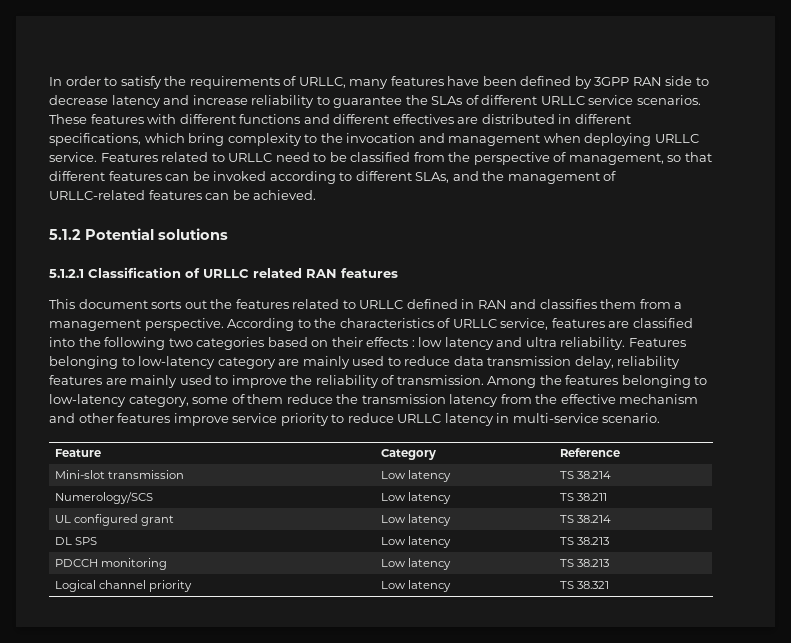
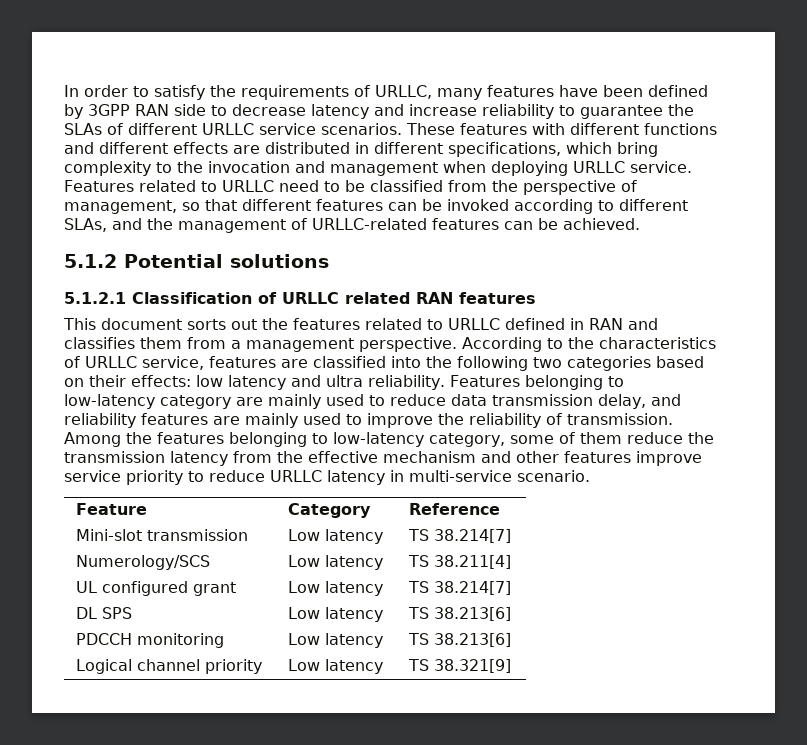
- These features with different functions and different effectives are distributed in different specifications, which bring complexity to the invocation and management when deploying URLLC service.
+ These features with different functions and different effects are distributed in different specifications, which bring complexity to the invocation and management when deploying URLLC service.
- According to the characteristics of URLLC service, features are classified into the following two categories based on their effects : low latency and ultra reliability.
+ According to the characteristics of URLLC service, features are classified into the following two categories based on their effects: low latency and ultra reliability.
- Features belonging to low-latency category are mainly used to reduce data transmission delay, reliability features are mainly used to improve the reliability of transmission.
+ Features belonging to low-latency category are mainly used to reduce data transmission delay, and reliability features are mainly used to improve the reliability of transmission.
- Mini-slot transmission | Low latency | TS 38.214
+ Mini-slot transmission | Low latency | TS 38.214[7]
- Numerology/SCS | Low latency | TS 38.211
+ Numerology/SCS | Low latency | TS 38.211[4]
- UL configured grant | Low latency | TS 38.214
+ UL configured grant | Low latency | TS 38.214[7]
- DL SPS | Low latency | TS 38.213
+ DL SPS | Low latency | TS 38.213[6]
- PDCCH monitoring | Low latency | TS 38.213
+ PDCCH monitoring | Low latency | TS 38.213[6]
- Logical channel priority | Low latency | TS 38.321
+ Logical channel priority | Low latency | TS 38.321[9]

